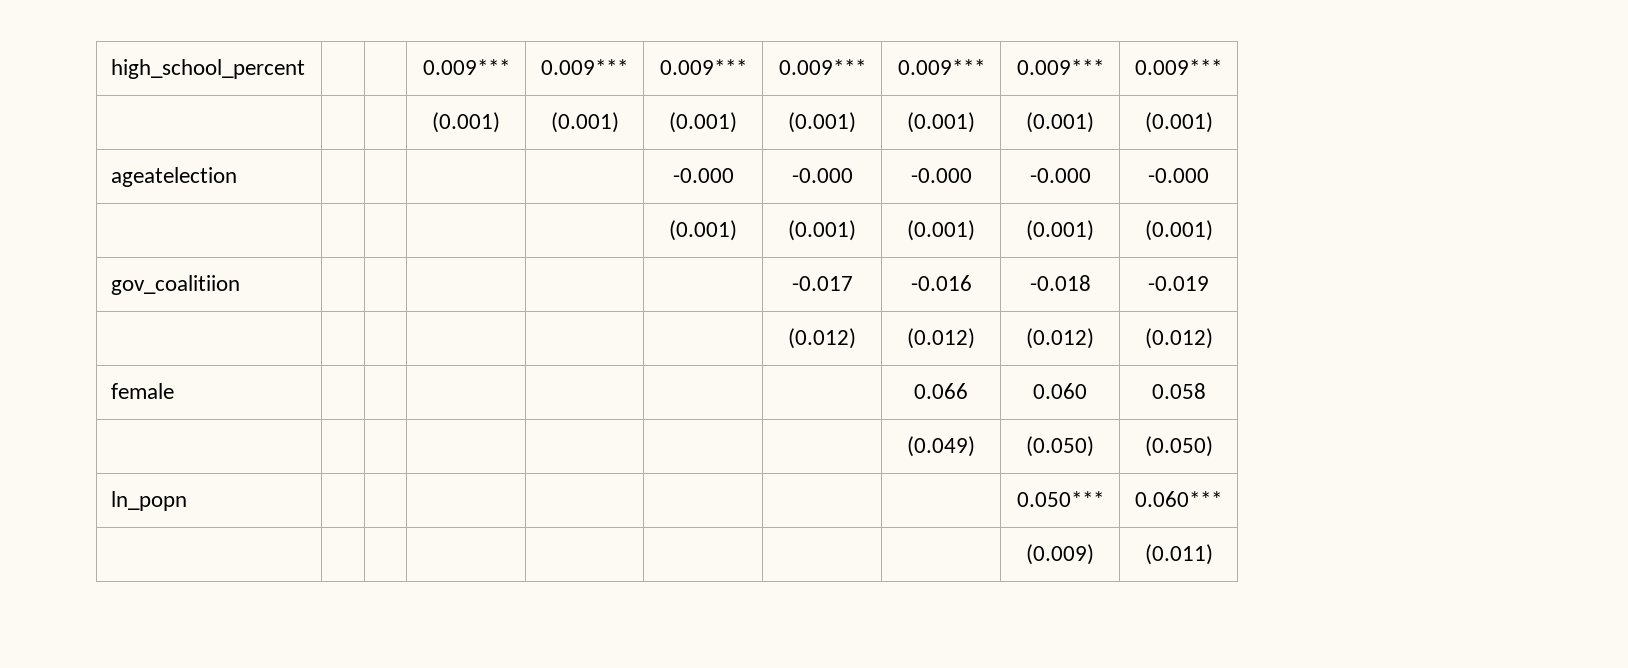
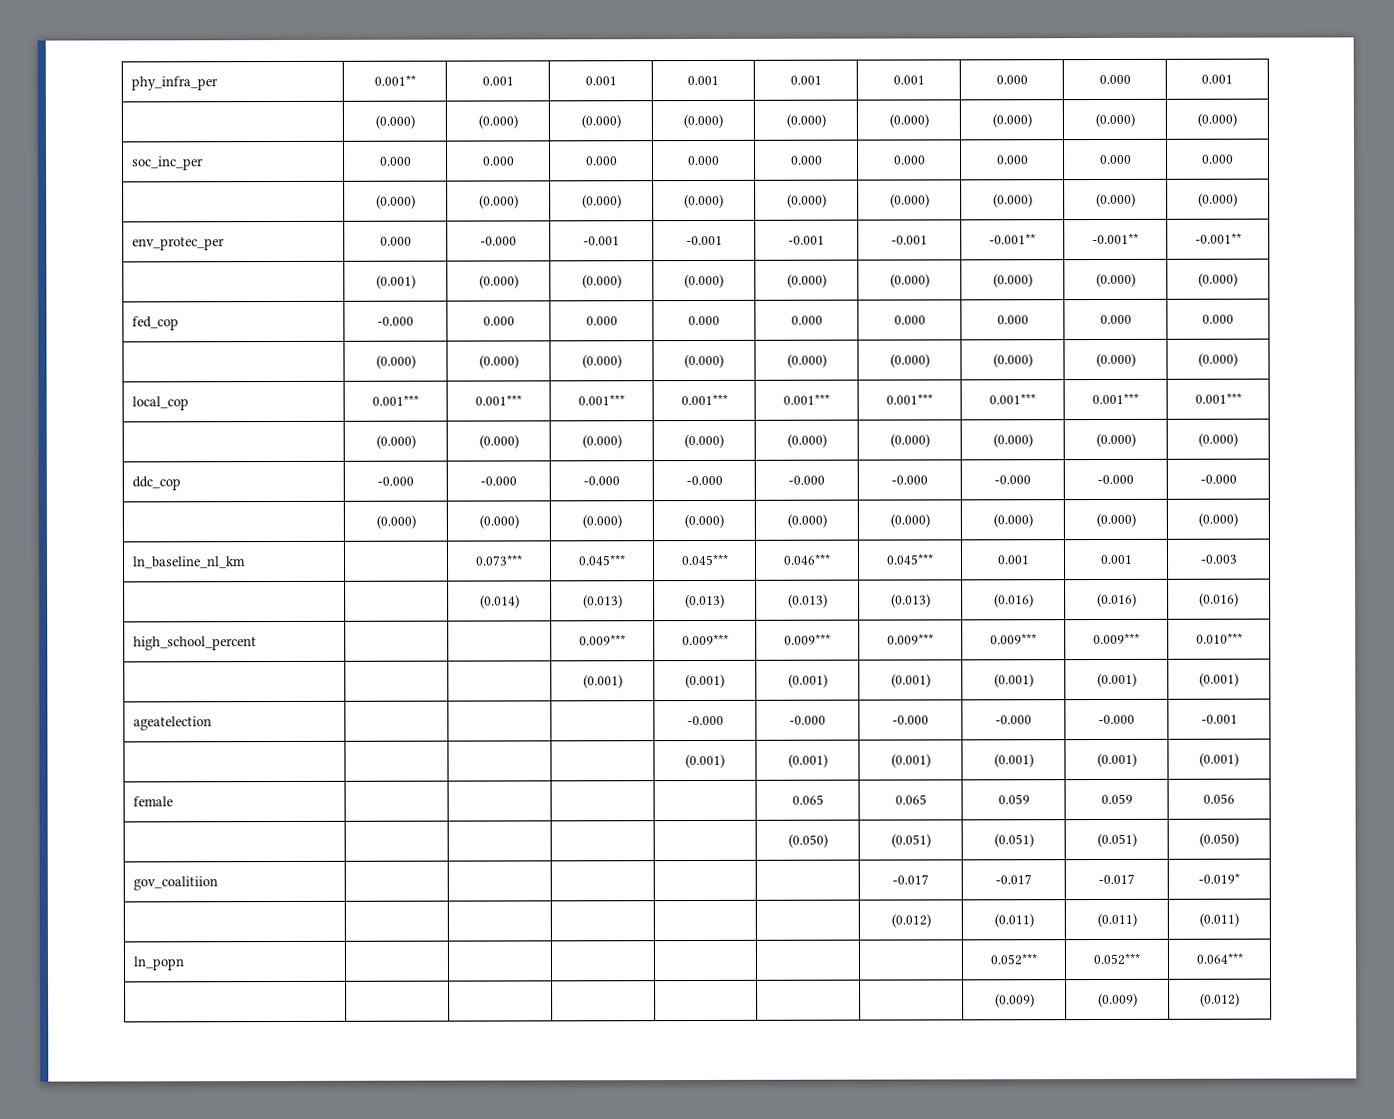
+ phy_infra_per | 0.001** | 0.001 | 0.001 | 0.001 | 0.001 | 0.001 | 0.000 | 0.000 | 0.001
+ | (0.000) | (0.000) | (0.000) | (0.000) | (0.000) | (0.000) | (0.000) | (0.000) | (0.000)
+ soc_inc_per | 0.000 | 0.000 | 0.000 | 0.000 | 0.000 | 0.000 | 0.000 | 0.000 | 0.000
+ | (0.000) | (0.000) | (0.000) | (0.000) | (0.000) | (0.000) | (0.000) | (0.000) | (0.000)
+ env_protec_per | 0.000 | -0.000 | -0.001 | -0.001 | -0.001 | -0.001 | -0.001** | -0.001** | -0.001**
+ | (0.001) | (0.000) | (0.000) | (0.000) | (0.000) | (0.000) | (0.000) | (0.000) | (0.000)
+ fed_cop | -0.000 | 0.000 | 0.000 | 0.000 | 0.000 | 0.000 | 0.000 | 0.000 | 0.000
+ | (0.000) | (0.000) | (0.000) | (0.000) | (0.000) | (0.000) | (0.000) | (0.000) | (0.000)
+ local_cop | 0.001*** | 0.001*** | 0.001*** | 0.001*** | 0.001*** | 0.001*** | 0.001*** | 0.001*** | 0.001***
+ | (0.000) | (0.000) | (0.000) | (0.000) | (0.000) | (0.000) | (0.000) | (0.000) | (0.000)
+ ddc_cop | -0.000 | -0.000 | -0.000 | -0.000 | -0.000 | -0.000 | -0.000 | -0.000 | -0.000
+ | (0.000) | (0.000) | (0.000) | (0.000) | (0.000) | (0.000) | (0.000) | (0.000) | (0.000)
+ ln_baseline_nl_km | | 0.073*** | 0.045*** | 0.045*** | 0.046*** | 0.045*** | 0.001 | 0.001 | -0.003
+ | | (0.014) | (0.013) | (0.013) | (0.013) | (0.013) | (0.016) | (0.016) | (0.016)
- high_school_percent | | | 0.009*** | 0.009*** | 0.009*** | 0.009*** | 0.009*** | 0.009*** | 0.009***
+ high_school_percent | | | 0.009*** | 0.009*** | 0.009*** | 0.009*** | 0.009*** | 0.009*** | 0.010***
- ageatelection | | | | | -0.000 | -0.000 | -0.000 | -0.000 | -0.000
- | | | | | (0.001) | (0.001) | (0.001) | (0.001) | (0.001)
- gov_coalitiion | | | | | | -0.017 | -0.016 | -0.018 | -0.019
- | | | | | | (0.012) | (0.012) | (0.012) | (0.012)
- female | | | | | | | 0.066 | 0.060 | 0.058
- | | | | | | | (0.049) | (0.050) | (0.050)
- ln_popn | | | | | | | | 0.050*** | 0.060***
- | | | | | | | | (0.009) | (0.011)
+ ageatelection | | | | -0.000 | -0.000 | -0.000 | -0.000 | -0.000 | -0.001
+ | | | | (0.001) | (0.001) | (0.001) | (0.001) | (0.001) | (0.001)
+ female | | | | | 0.065 | 0.065 | 0.059 | 0.059 | 0.056
+ | | | | | (0.050) | (0.051) | (0.051) | (0.051) | (0.050)
+ gov_coalitiion | | | | | | -0.017 | -0.017 | -0.017 | -0.019*
+ | | | | | | (0.012) | (0.011) | (0.011) | (0.011)
+ ln_popn | | | | | | | 0.052*** | 0.052*** | 0.064***
+ | | | | | | | (0.009) | (0.009) | (0.012)

